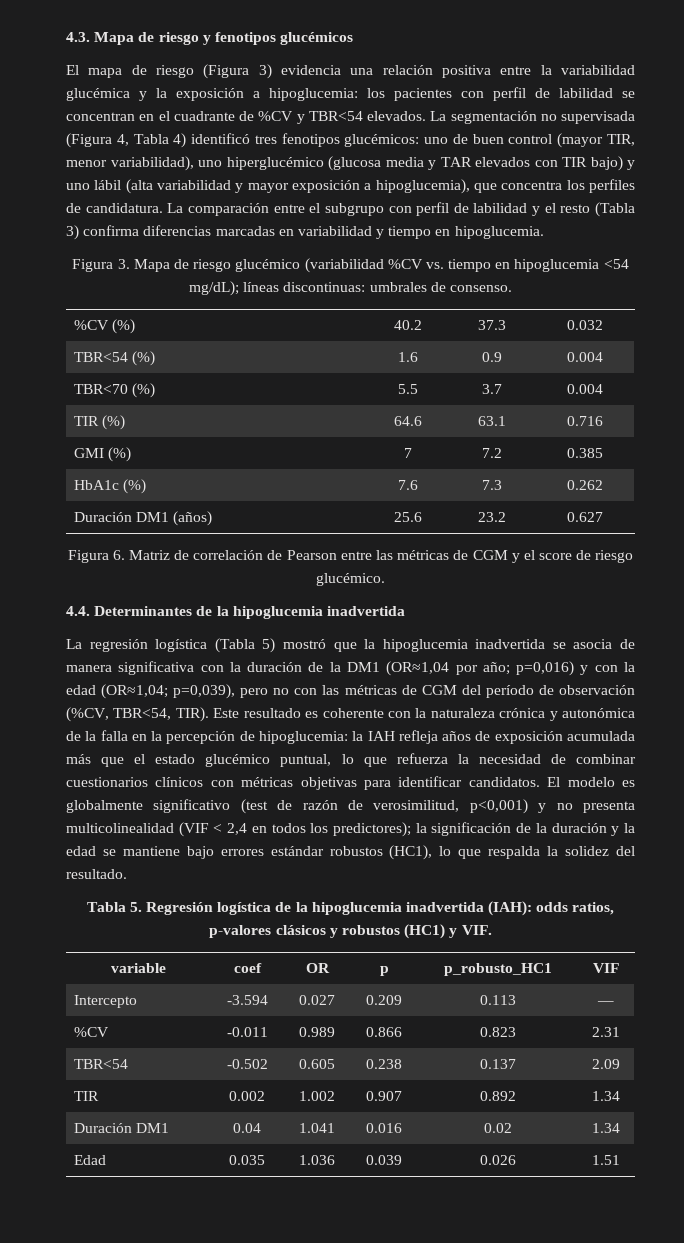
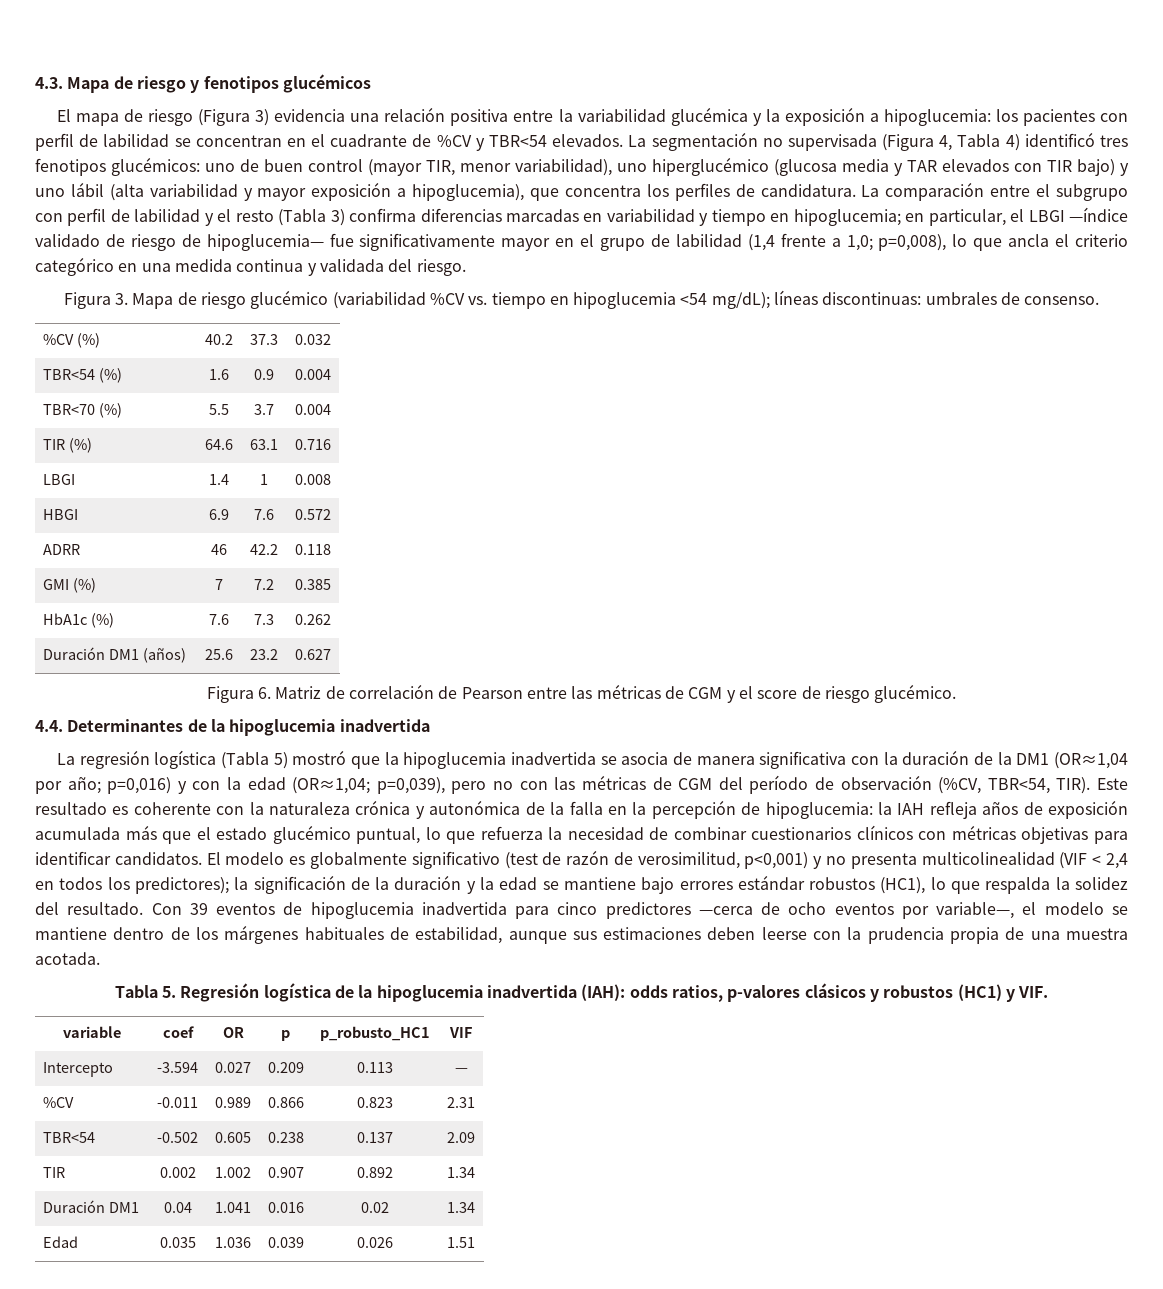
- La comparación entre el subgrupo con perfil de labilidad y el resto (Tabla 3) confirma diferencias marcadas en variabilidad y tiempo en hipoglucemia.
+ La comparación entre el subgrupo con perfil de labilidad y el resto (Tabla 3) confirma diferencias marcadas en variabilidad y tiempo en hipoglucemia; en particular, el LBGI —índice validado de riesgo de hipoglucemia— fue significativamente mayor en el grupo de labilidad (1,4 frente a 1,0; p=0,008), lo que ancla el criterio categórico en una medida continua y validada del riesgo.
+ LBGI | 1.4 | 1 | 0.008
+ HBGI | 6.9 | 7.6 | 0.572
+ ADRR | 46 | 42.2 | 0.118
+ Con 39 eventos de hipoglucemia inadvertida para cinco predictores —cerca de ocho eventos por variable—, el modelo se mantiene dentro de los márgenes habituales de estabilidad, aunque sus estimaciones deben leerse con la prudencia propia de una muestra acotada.

